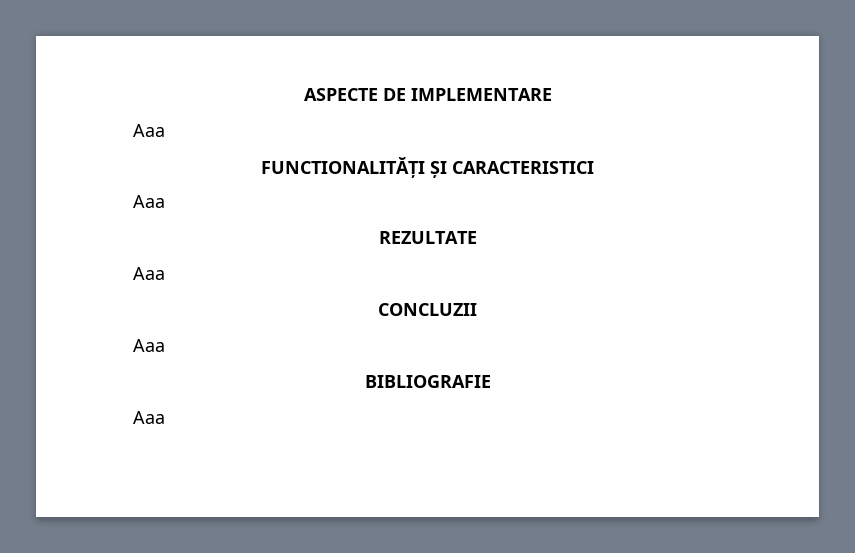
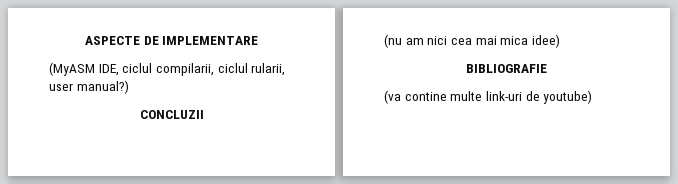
  ASPECTE DE IMPLEMENTARE
- Aaa
- FUNCTIONALITĂȚI ȘI CARACTERISTICI
- Aaa
- REZULTATE
- Aaa
+ (MyASM IDE, ciclul compilarii, ciclul rularii, user manual?)
  CONCLUZII
- Aaa
+ (nu am nici cea mai mica idee)
  BIBLIOGRAFIE
- Aaa
+ (va contine multe link-uri de youtube)

